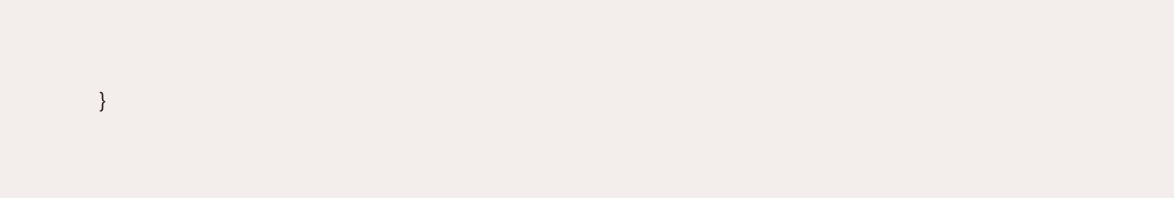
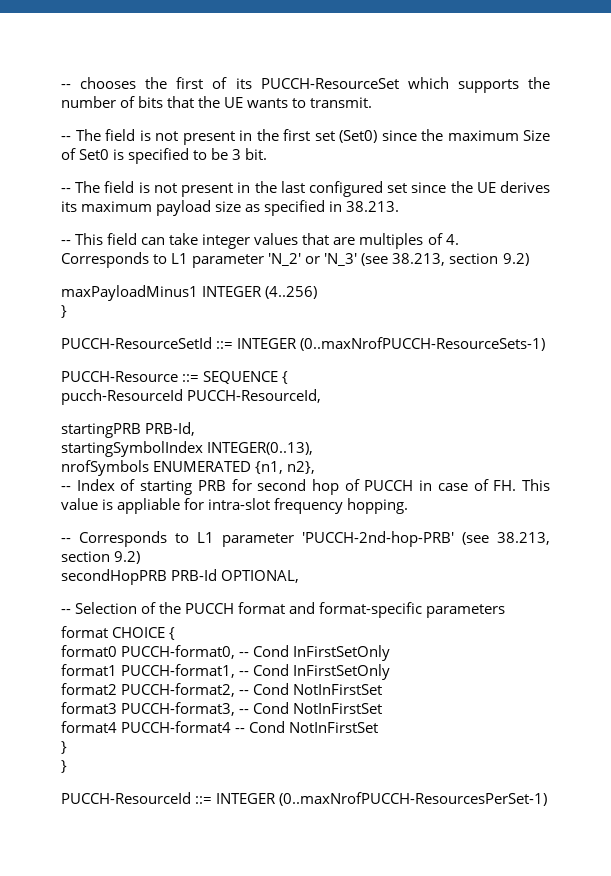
+ -- chooses the first of its PUCCH-ResourceSet which supports the number of bits that the UE wants to transmit.
+ -- The field is not present in the first set (Set0) since the maximum Size of Set0 is specified to be 3 bit.
+ -- The field is not present in the last configured set since the UE derives its maximum payload size as specified in 38.213.
+ -- This field can take integer values that are multiples of 4. Corresponds to L1 parameter 'N_2' or 'N_3' (see 38.213, section 9.2)
+ maxPayloadMinus1 INTEGER (4..256)
  }
+ PUCCH-ResourceSetId ::= INTEGER (0..maxNrofPUCCH-ResourceSets-1)
+ PUCCH-Resource ::= SEQUENCE {
+ pucch-ResourceId PUCCH-ResourceId,
+ startingPRB PRB-Id,
+ startingSymbolIndex INTEGER(0..13),
+ nrofSymbols ENUMERATED {n1, n2},
+ -- Index of starting PRB for second hop of PUCCH in case of FH. This value is appliable for intra-slot frequency hopping.
+ -- Corresponds to L1 parameter 'PUCCH-2nd-hop-PRB' (see 38.213, section 9.2)
+ secondHopPRB PRB-Id OPTIONAL,
+ -- Selection of the PUCCH format and format-specific parameters
+ format CHOICE {
+ format0 PUCCH-format0, -- Cond InFirstSetOnly
+ format1 PUCCH-format1, -- Cond InFirstSetOnly
+ format2 PUCCH-format2, -- Cond NotInFirstSet
+ format3 PUCCH-format3, -- Cond NotInFirstSet
+ format4 PUCCH-format4 -- Cond NotInFirstSet
+ }
+ }
+ PUCCH-ResourceId ::= INTEGER (0..maxNrofPUCCH-ResourcesPerSet-1)

